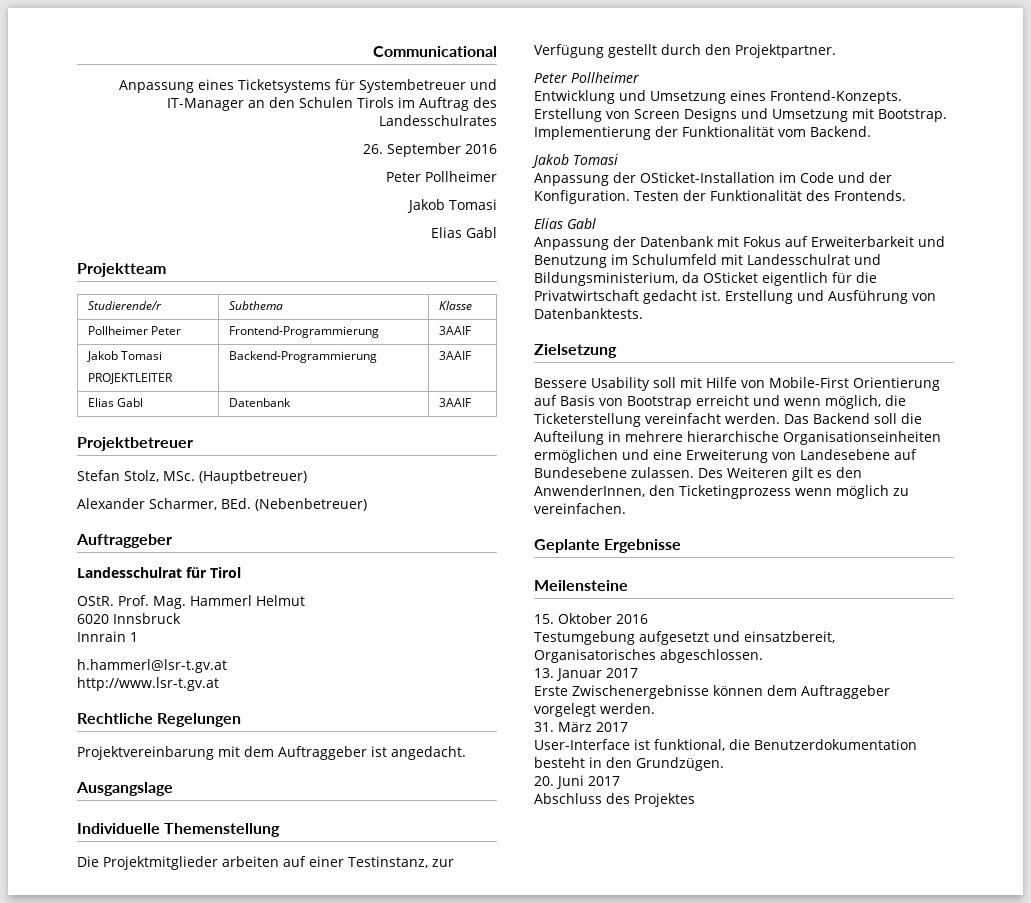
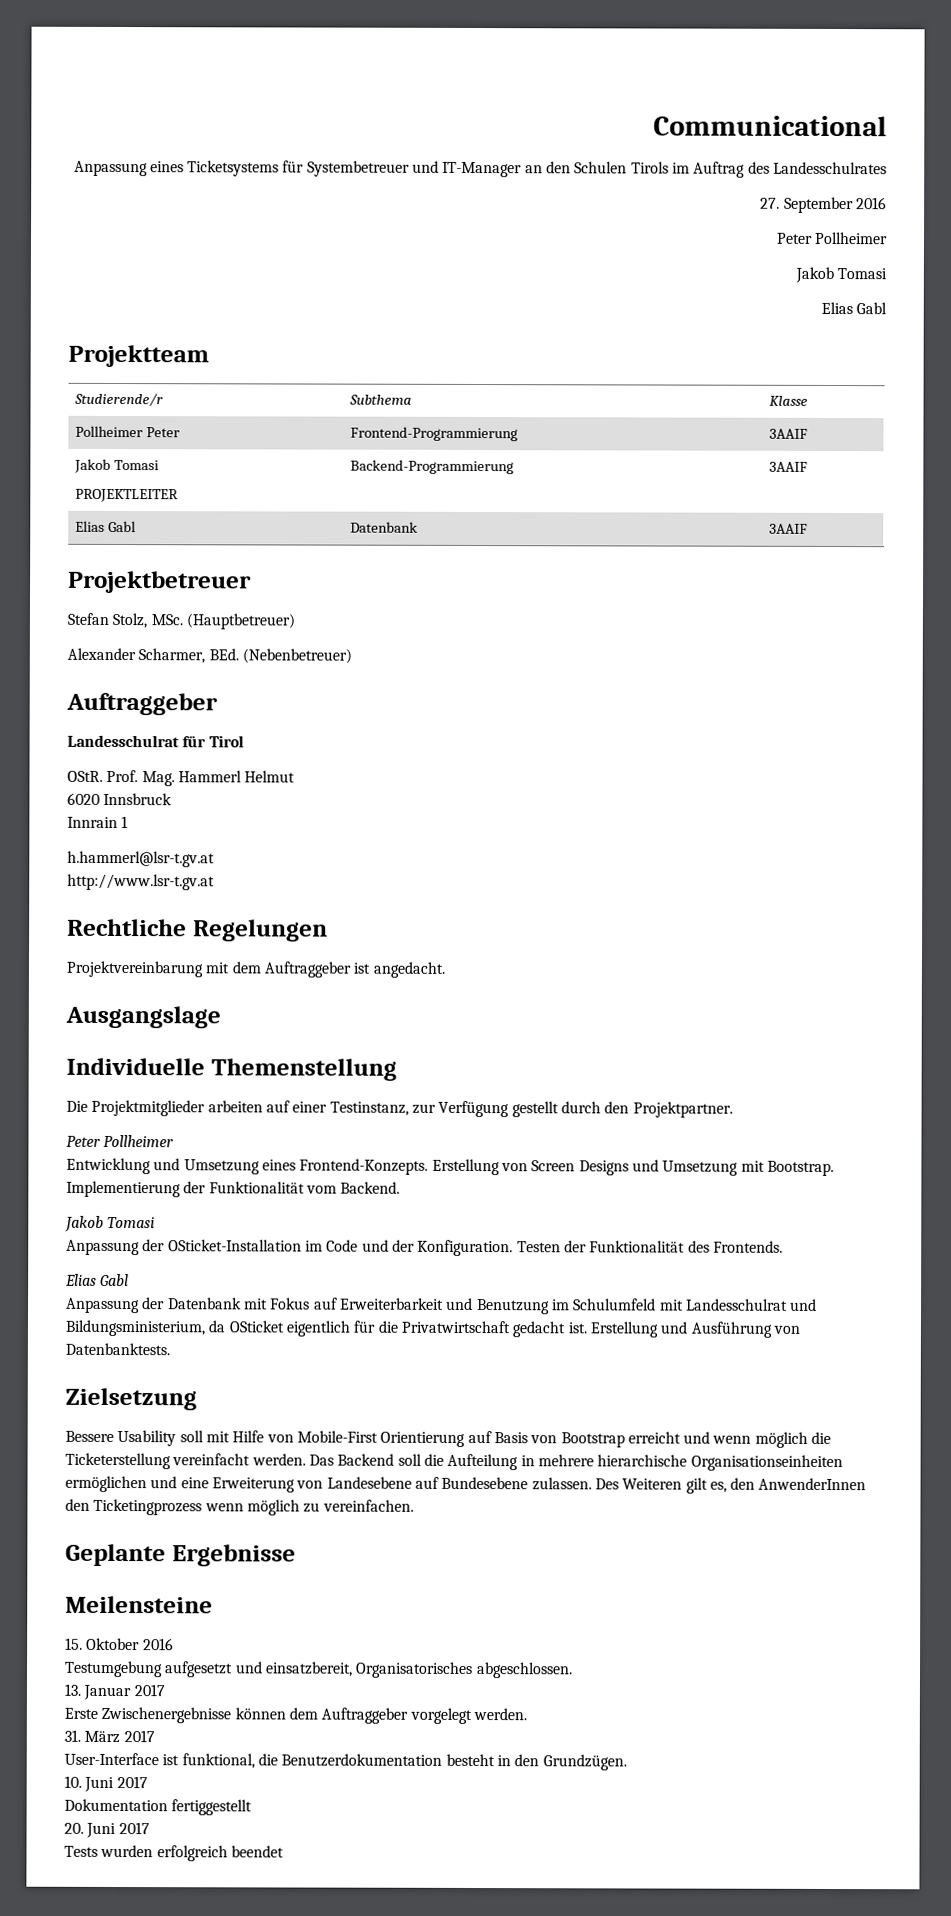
- 26. September 2016
+ 27. September 2016
- Bessere Usability soll mit Hilfe von Mobile-First Orientierung auf Basis von Bootstrap erreicht und wenn möglich, die Ticketerstellung vereinfacht werden.
+ Bessere Usability soll mit Hilfe von Mobile-First Orientierung auf Basis von Bootstrap erreicht und wenn möglich die Ticketerstellung vereinfacht werden.
- Des Weiteren gilt es den AnwenderInnen, den Ticketingprozess wenn möglich zu vereinfachen.
+ Des Weiteren gilt es, den AnwenderInnen den Ticketingprozess wenn möglich zu vereinfachen.
+ 10. Juni 2017
+ Dokumentation fertiggestellt
- Abschluss des Projektes
+ Tests wurden erfolgreich beendet

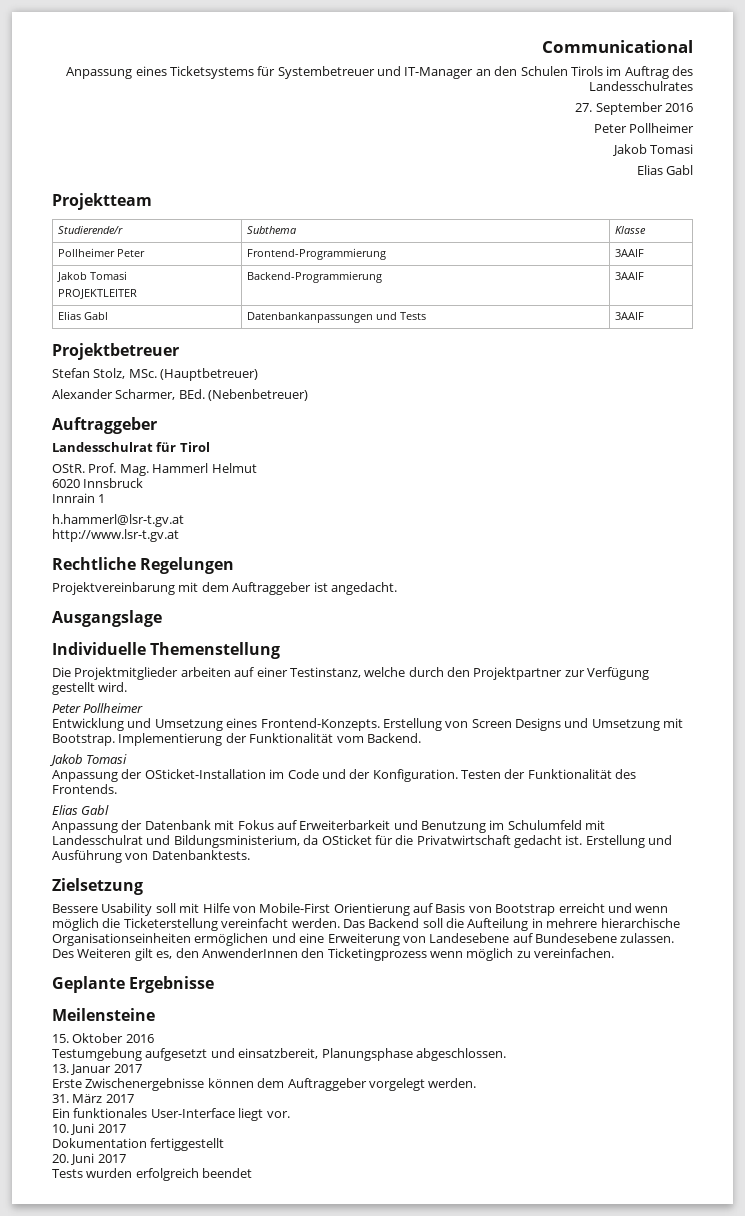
- Elias Gabl | Datenbank | 3AAIF
+ Elias Gabl | Datenbankanpassungen und Tests | 3AAIF
- Die Projektmitglieder arbeiten auf einer Testinstanz, zur Verfügung gestellt durch den Projektpartner.
+ Die Projektmitglieder arbeiten auf einer Testinstanz, welche durch den Projektpartner zur Verfügung gestellt wird.
- Anpassung der Datenbank mit Fokus auf Erweiterbarkeit und Benutzung im Schulumfeld mit Landesschulrat und Bildungsministerium, da OSticket eigentlich für die Privatwirtschaft gedacht ist.
+ Anpassung der Datenbank mit Fokus auf Erweiterbarkeit und Benutzung im Schulumfeld mit Landesschulrat und Bildungsministerium, da OSticket für die Privatwirtschaft gedacht ist.
- Testumgebung aufgesetzt und einsatzbereit, Organisatorisches abgeschlossen.
+ Testumgebung aufgesetzt und einsatzbereit, Planungsphase abgeschlossen.
- User-Interface ist funktional, die Benutzerdokumentation besteht in den Grundzügen.
+ Ein funktionales User-Interface liegt vor.

